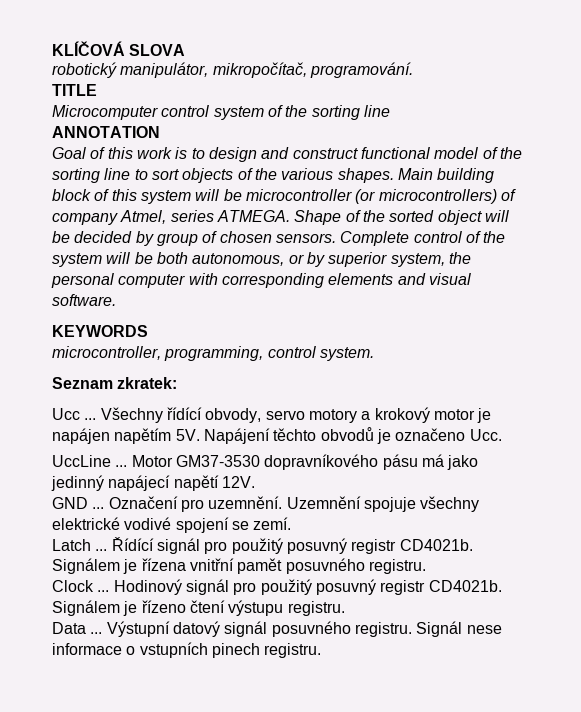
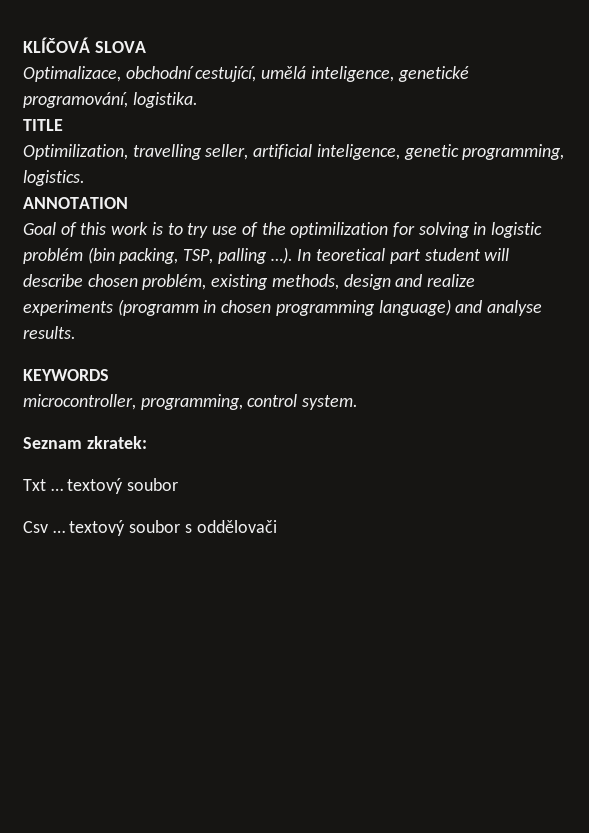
- robotický manipulátor, mikropočítač, programování.
+ Optimalizace, obchodní cestující, umělá inteligence, genetické programování, logistika.
  TITLE
- Microcomputer control system of the sorting line
+ Optimilization, travelling seller, artificial inteligence, genetic programming, logistics.
- Goal of this work is to design and construct functional model of the sorting line to sort objects of the various shapes. Main building block of this system will be microcontroller (or microcontrollers) of company Atmel, series ATMEGA. Shape of the sorted object will be decided by group of chosen sensors. Complete control of the system will be both autonomous, or by superior system, the personal computer with corresponding elements and visual software.
+ Goal of this work is to try use of the optimilization for solving in logistic problém (bin packing, TSP, palling …). In teoretical part student will describe chosen problém, existing methods, design and realize experiments (programm in chosen programming language) and analyse results.
- Ucc ... Všechny řídící obvody, servo motory a krokový motor je napájen napětím 5V. Napájení těchto obvodů je označeno Ucc.
- UccLine ... Motor GM37-3530 dopravníkového pásu má jako jedinný napájecí napětí 12V.
- GND ... Označení pro uzemnění. Uzemnění spojuje všechny elektrické vodivé spojení se zemí.
- Latch ... Řídící signál pro použitý posuvný registr CD4021b. Signálem je řízena vnitřní pamět posuvného registru.
- Clock ... Hodinový signál pro použitý posuvný registr CD4021b. Signálem je řízeno čtení výstupu registru.
- Data ... Výstupní datový signál posuvného registru. Signál nese informace o vstupních pinech registru.
+ Txt … textový soubor
+ Csv … textový soubor s oddělovači

